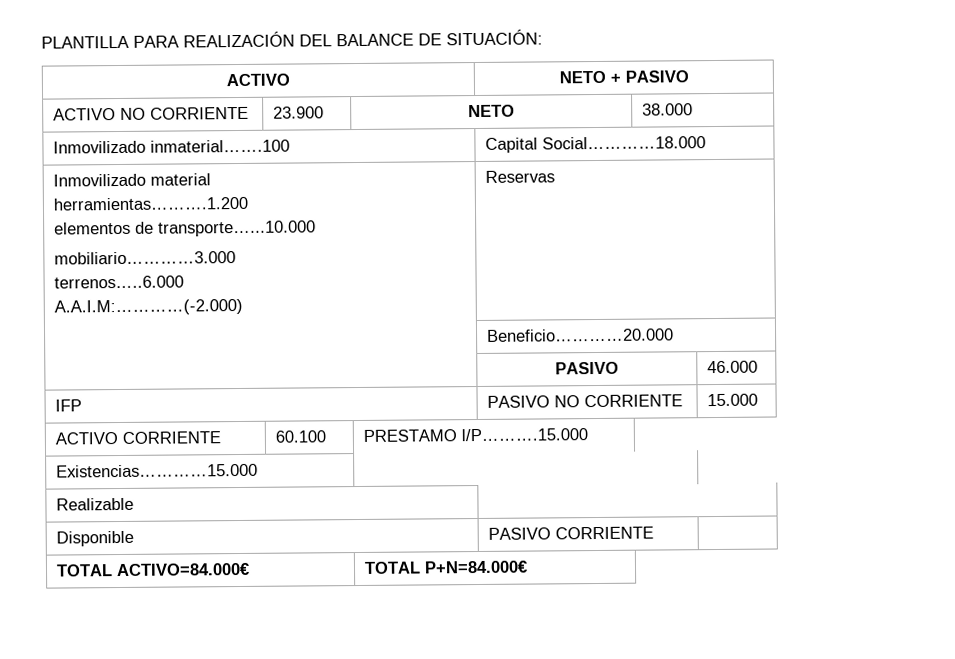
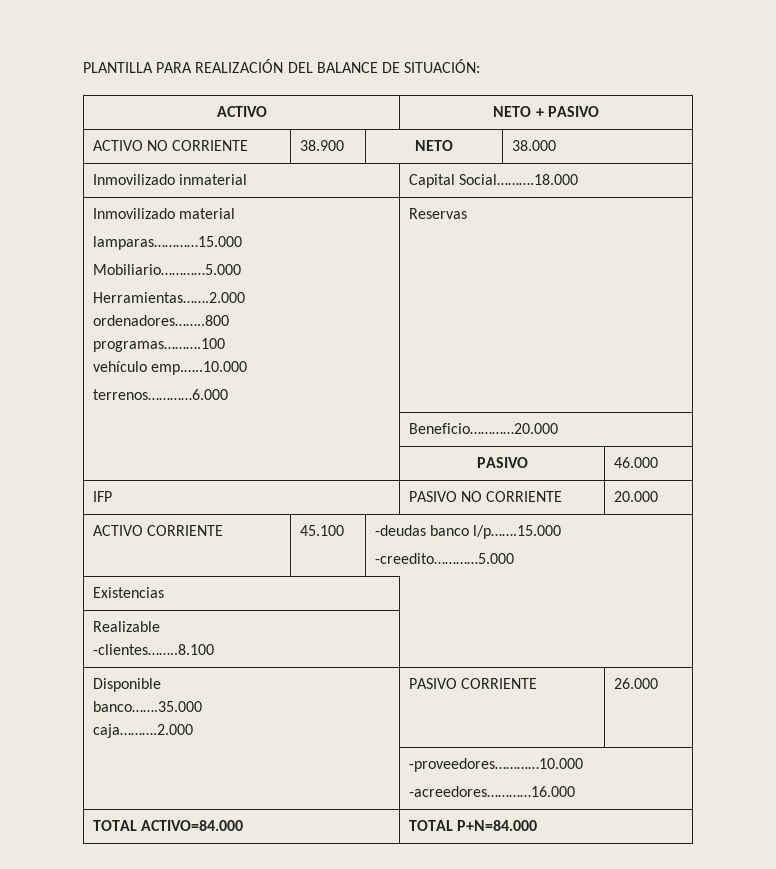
- ACTIVO NO CORRIENTE | 23.900 | NETO | 38.000
+ ACTIVO NO CORRIENTE | 38.900 | NETO | 38.000
- Inmovilizado inmaterial…….100 | Capital Social…………18.000
+ Inmovilizado inmaterial | Capital Social……….18.000
  Inmovilizado material
- herramientas……….1.200
- elementos de transporte…...10.000
- mobiliario…………3.000
- terrenos…..6.000
- A.A.I.M:…………(-2.000) | Reservas
+ lamparas…………15.000
+ Mobiliario…………5.000
+ Herramientas…….2.000
+ ordenadores……..800
+ programas……….100
+ vehículo emp.…..10.000
+ terrenos…………6.000 | Reservas
- IFP | PASIVO NO CORRIENTE | 15.000
+ IFP | PASIVO NO CORRIENTE | 20.000
- ACTIVO CORRIENTE | 60.100 | PRESTAMO l/P……….15.000
- Existencias…………15.000 |
+ ACTIVO CORRIENTE | 45.100 | -deudas banco l/p…….15.000
+ -creedito…………5.000
+ Existencias |
- Realizable |
+ Realizable
+ -clientes……..8.100 |
- Disponible | PASIVO CORRIENTE |
- TOTAL ACTIVO=84.000€ | TOTAL P+N=84.000€
+ Disponible
+ banco…….35.000
+ caja……….2.000 | PASIVO CORRIENTE | 26.000
+ | -proveedores…………10.000
+ -acreedores…………16.000
+ TOTAL ACTIVO=84.000 | TOTAL P+N=84.000

